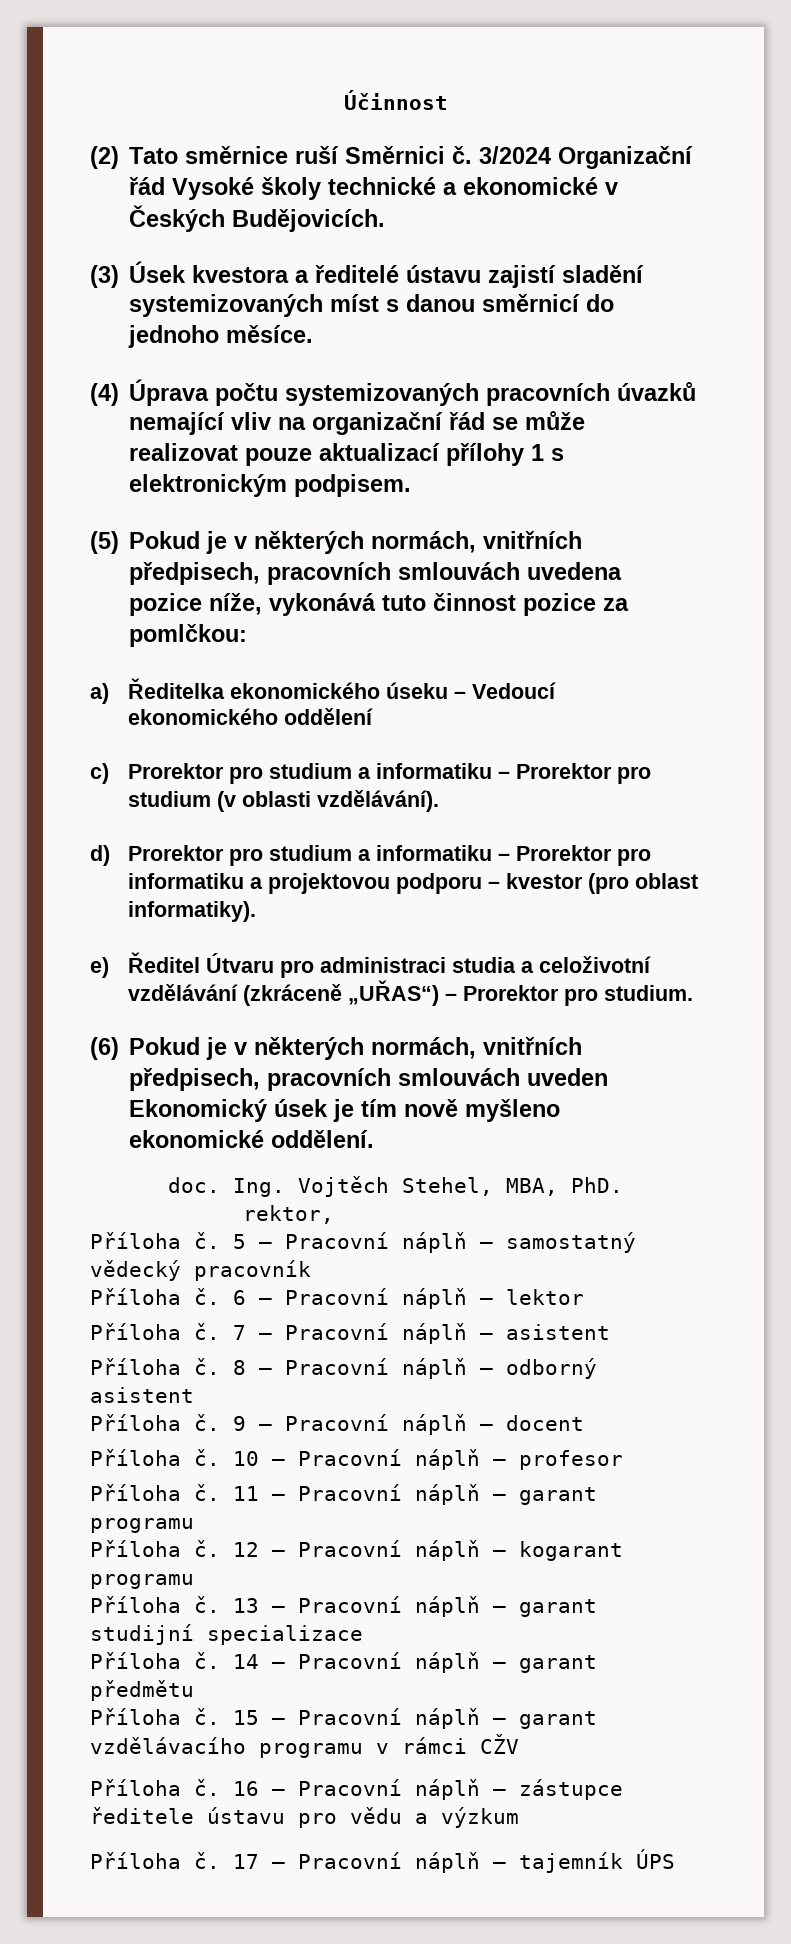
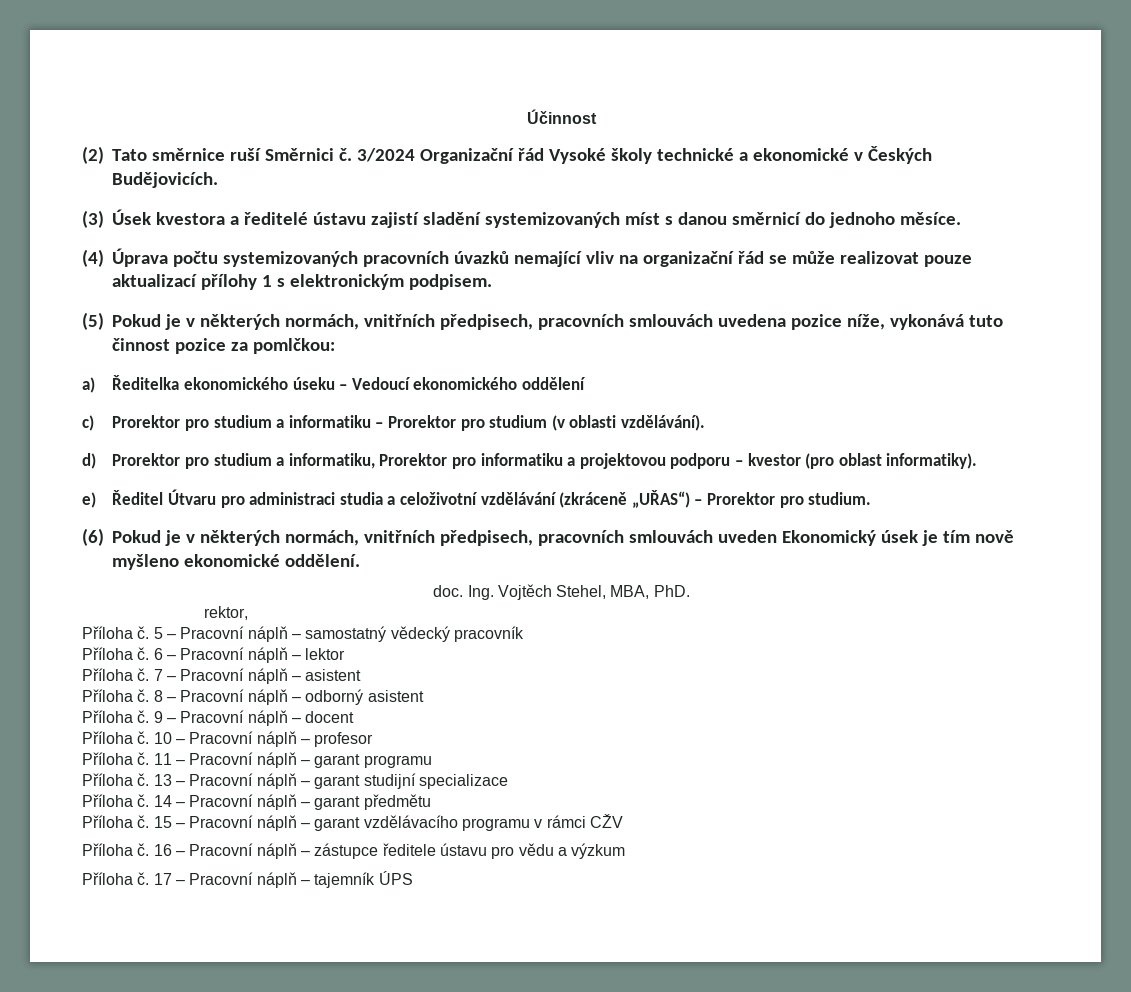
- d) Prorektor pro studium a informatiku – Prorektor pro informatiku a projektovou podporu – kvestor (pro oblast informatiky).
+ d) Prorektor pro studium a informatiku, Prorektor pro informatiku a projektovou podporu – kvestor (pro oblast informatiky).
- Příloha č. 12 – Pracovní náplň – kogarant programu

